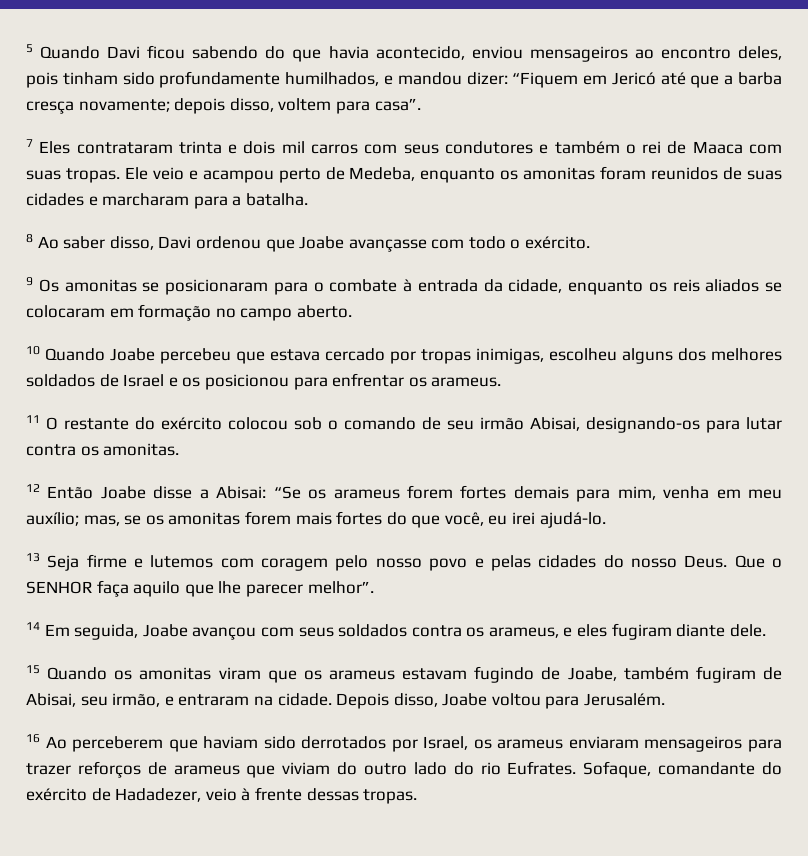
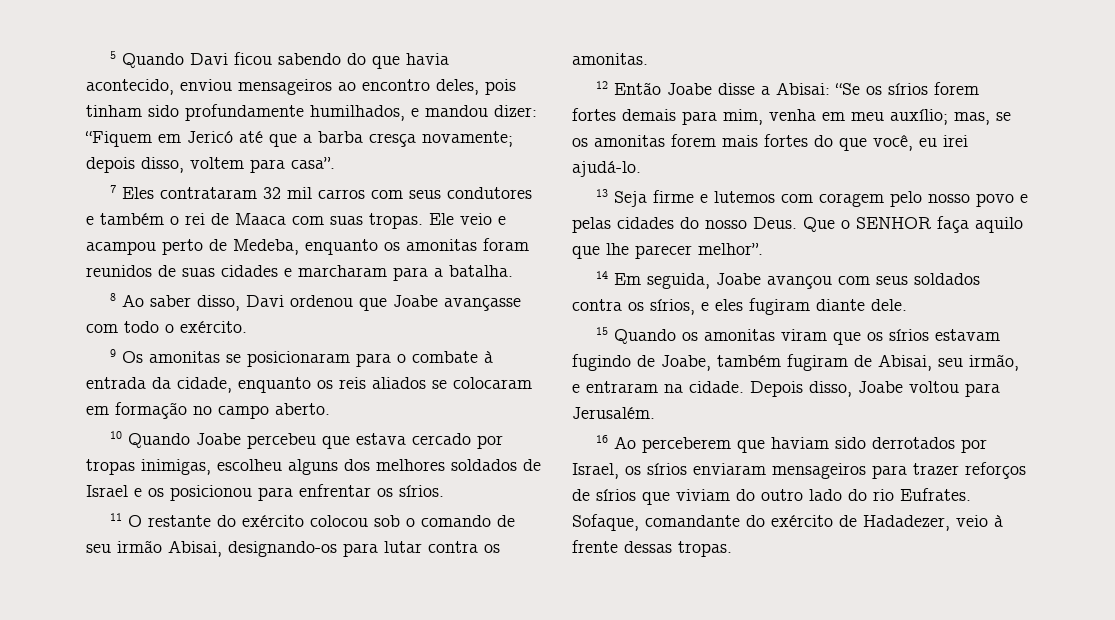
- 7 Eles contrataram trinta e dois mil carros com seus condutores e também o rei de Maaca com suas tropas.
+ 7 Eles contrataram 32 mil carros com seus condutores e também o rei de Maaca com suas tropas.
- 10 Quando Joabe percebeu que estava cercado por tropas inimigas, escolheu alguns dos melhores soldados de Israel e os posicionou para enfrentar os arameus.
+ 10 Quando Joabe percebeu que estava cercado por tropas inimigas, escolheu alguns dos melhores soldados de Israel e os posicionou para enfrentar os sírios.
- 12 Então Joabe disse a Abisai: “Se os arameus forem fortes demais para mim, venha em meu auxílio; mas, se os amonitas forem mais fortes do que você, eu irei ajudá-lo.
+ 12 Então Joabe disse a Abisai: “Se os sírios forem fortes demais para mim, venha em meu auxílio; mas, se os amonitas forem mais fortes do que você, eu irei ajudá-lo.
- 14 Em seguida, Joabe avançou com seus soldados contra os arameus, e eles fugiram diante dele.
+ 14 Em seguida, Joabe avançou com seus soldados contra os sírios, e eles fugiram diante dele.
- 15 Quando os amonitas viram que os arameus estavam fugindo de Joabe, também fugiram de Abisai, seu irmão, e entraram na cidade.
+ 15 Quando os amonitas viram que os sírios estavam fugindo de Joabe, também fugiram de Abisai, seu irmão, e entraram na cidade.
- 16 Ao perceberem que haviam sido derrotados por Israel, os arameus enviaram mensageiros para trazer reforços de arameus que viviam do outro lado do rio Eufrates.
+ 16 Ao perceberem que haviam sido derrotados por Israel, os sírios enviaram mensageiros para trazer reforços de sírios que viviam do outro lado do rio Eufrates.

